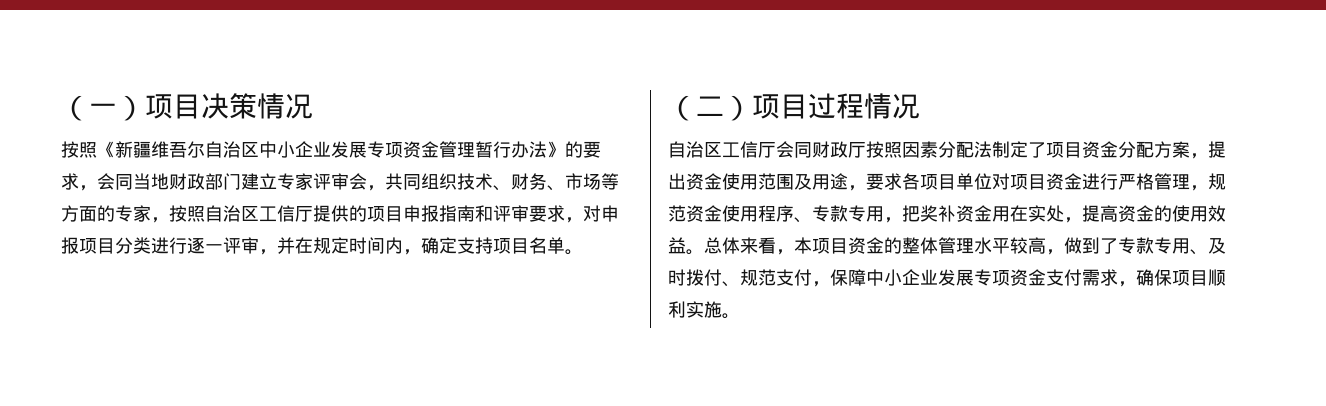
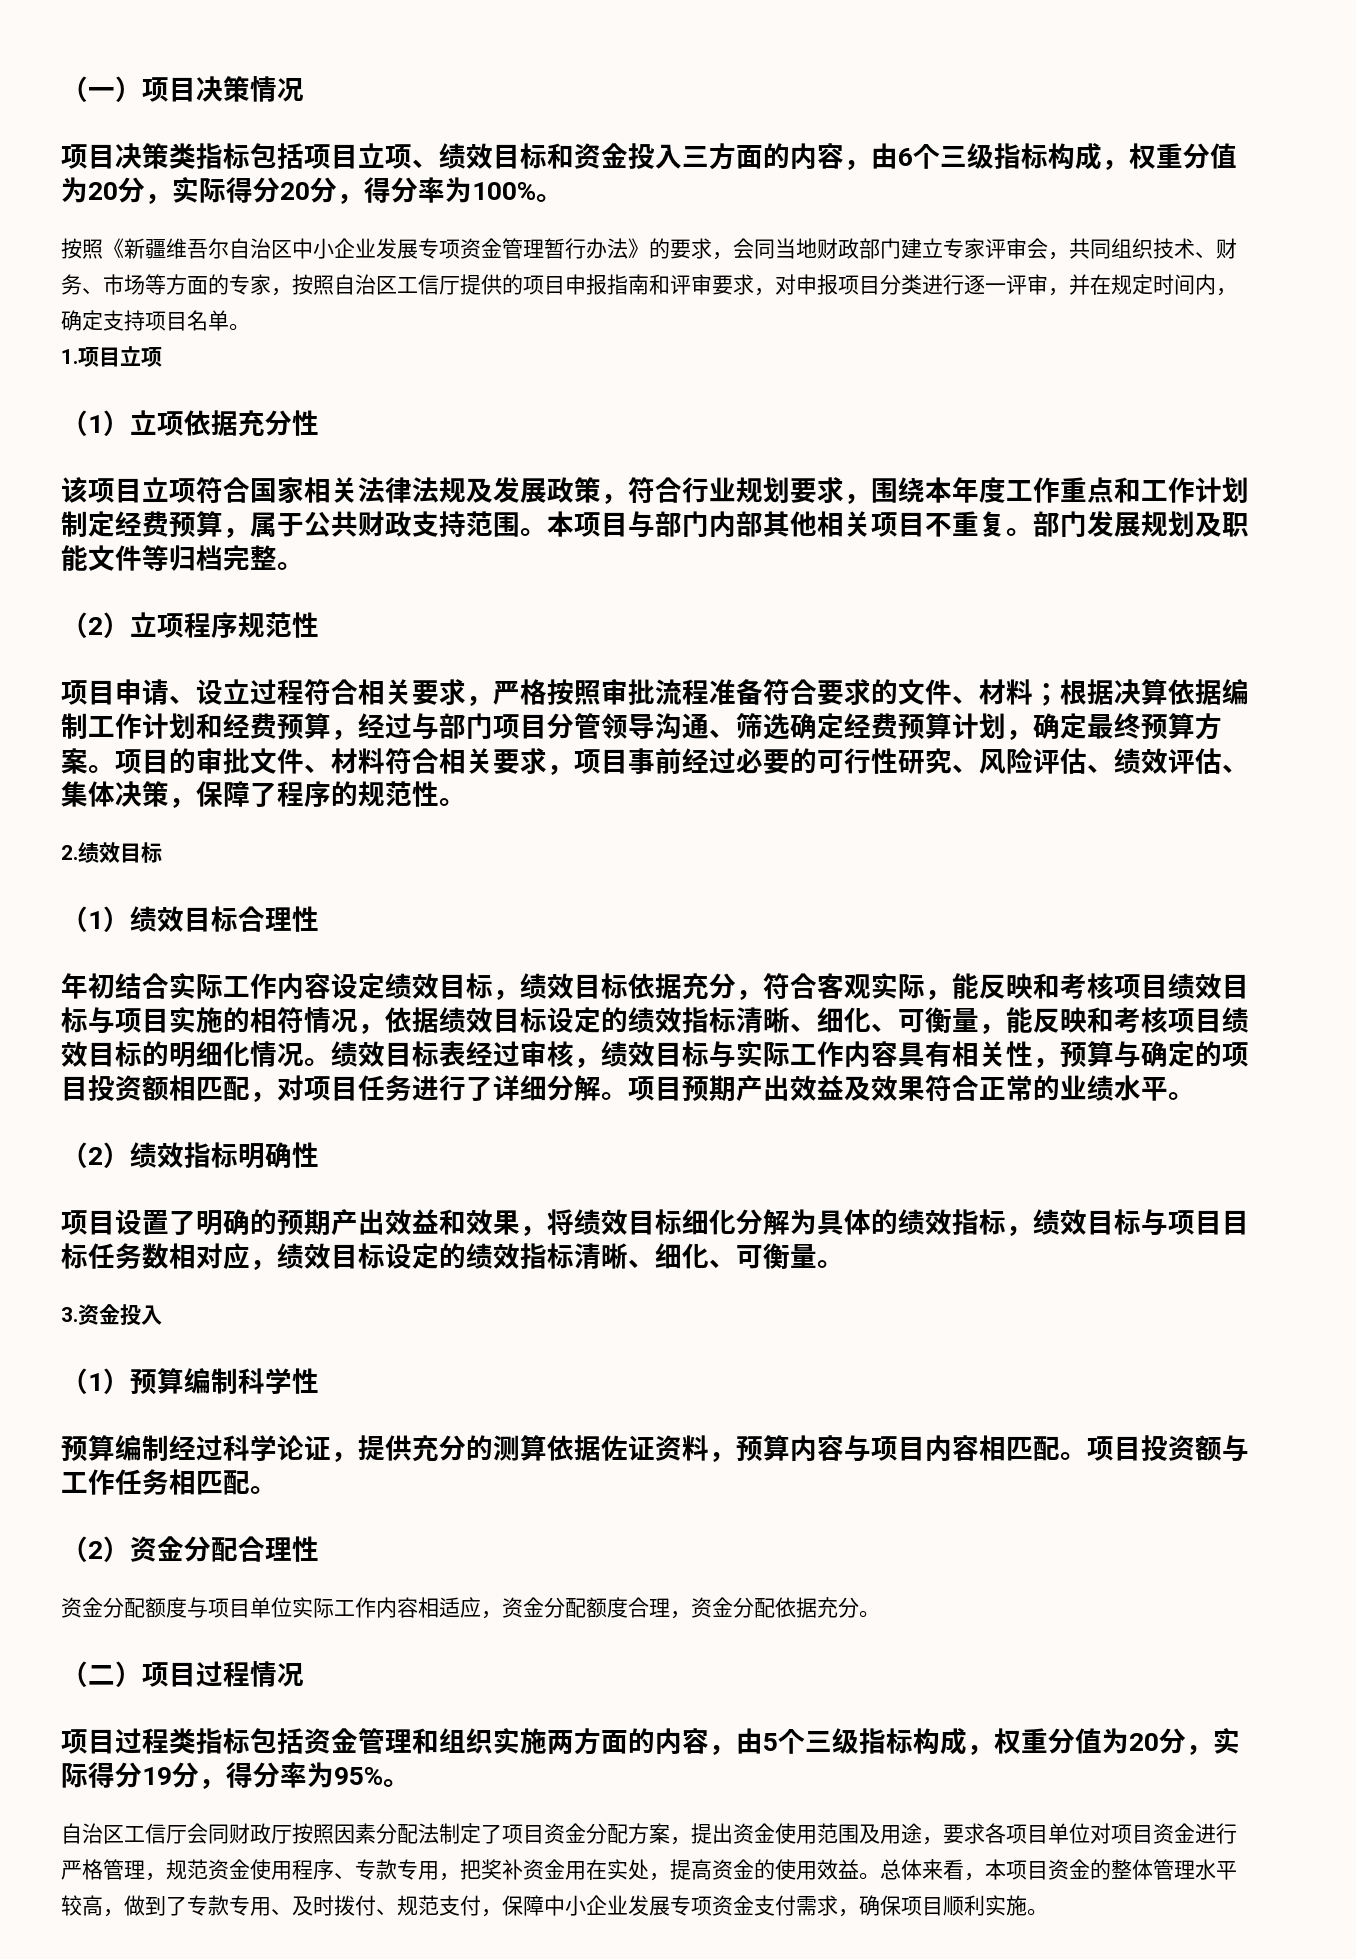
+ 项目决策类指标包括项目立项、绩效目标和资金投入三方面的内容，由6个三级指标构成，权重分值为20分，实际得分20分，得分率为100%。
+ 1.项目立项
+ （1）立项依据充分性
+ 该项目立项符合国家相关法律法规及发展政策，符合行业规划要求，围绕本年度工作重点和工作计划制定经费预算，属于公共财政支持范围。本项目与部门内部其他相关项目不重复。部门发展规划及职能文件等归档完整。
+ （2）立项程序规范性
+ 项目申请、设立过程符合相关要求，严格按照审批流程准备符合要求的文件、材料；根据决算依据编制工作计划和经费预算，经过与部门项目分管领导沟通、筛选确定经费预算计划，确定最终预算方案。项目的审批文件、材料符合相关要求，项目事前经过必要的可行性研究、风险评估、绩效评估、集体决策，保障了程序的规范性。
+ 2.绩效目标
+ （1）绩效目标合理性
+ 年初结合实际工作内容设定绩效目标，绩效目标依据充分，符合客观实际，能反映和考核项目绩效目标与项目实施的相符情况，依据绩效目标设定的绩效指标清晰、细化、可衡量，能反映和考核项目绩效目标的明细化情况。绩效目标表经过审核，绩效目标与实际工作内容具有相关性，预算与确定的项目投资额相匹配，对项目任务进行了详细分解。项目预期产出效益及效果符合正常的业绩水平。
+ （2）绩效指标明确性
+ 项目设置了明确的预期产出效益和效果，将绩效目标细化分解为具体的绩效指标，绩效目标与项目目标任务数相对应，绩效目标设定的绩效指标清晰、细化、可衡量。
+ 3.资金投入
+ （1）预算编制科学性
+ 预算编制经过科学论证，提供充分的测算依据佐证资料，预算内容与项目内容相匹配。项目投资额与工作任务相匹配。
+ （2）资金分配合理性
+ 资金分配额度与项目单位实际工作内容相适应，资金分配额度合理，资金分配依据充分。
+ 项目过程类指标包括资金管理和组织实施两方面的内容，由5个三级指标构成，权重分值为20分，实际得分19分，得分率为95%。

